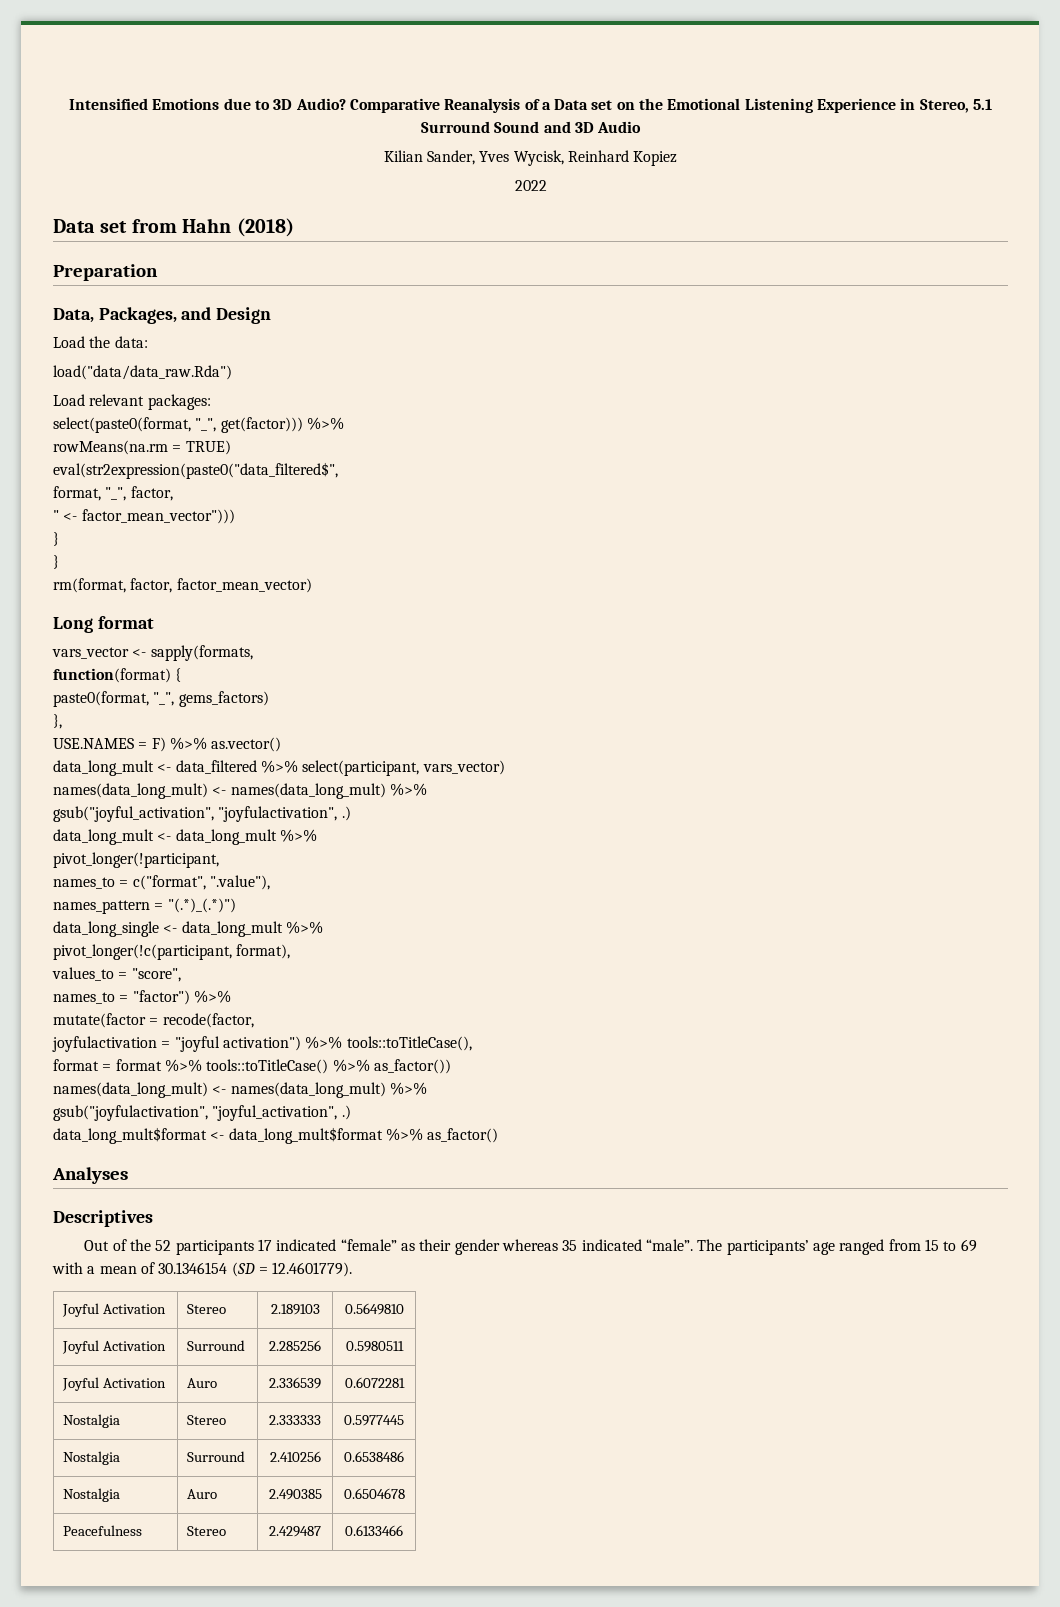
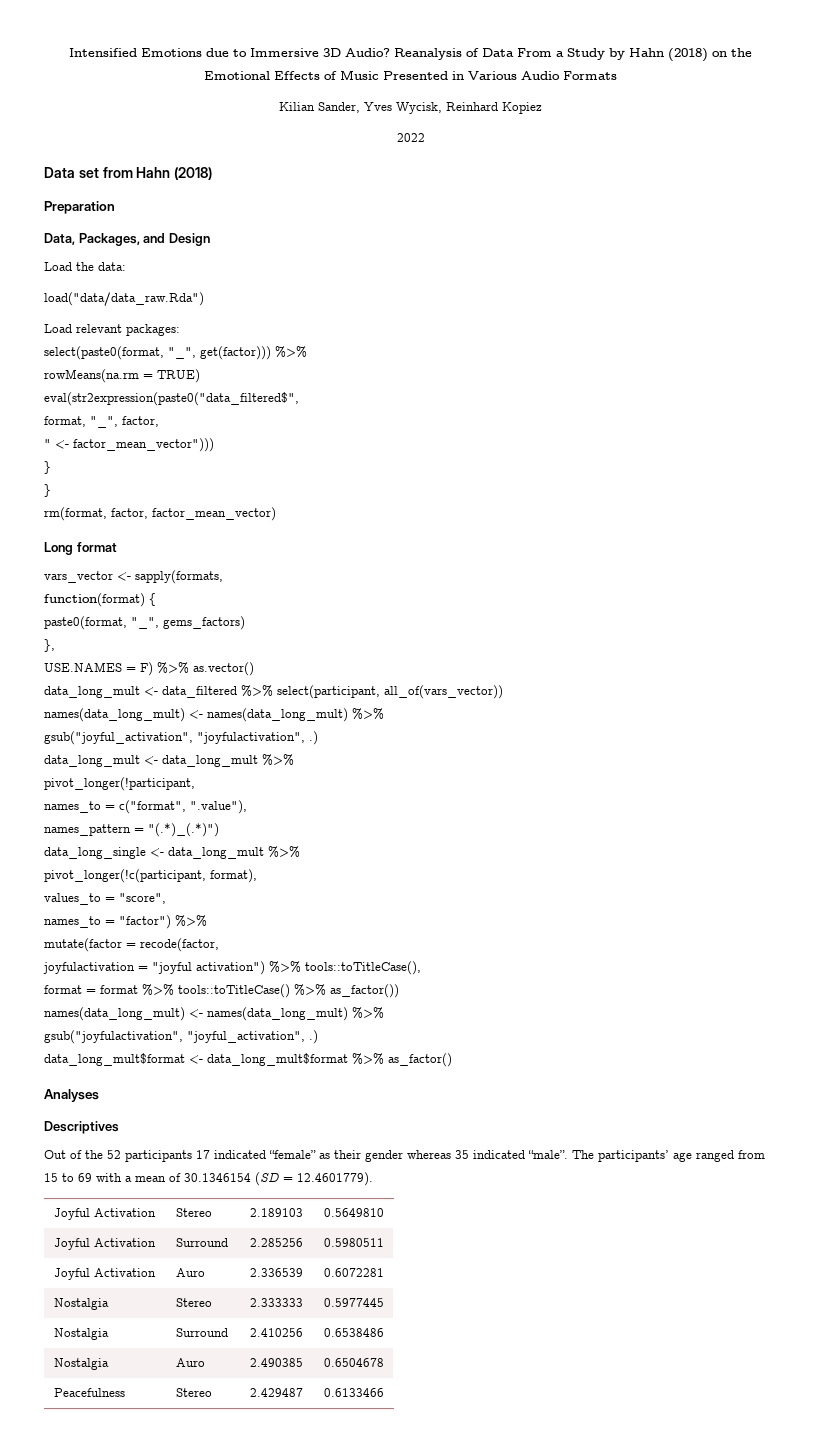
- Intensified Emotions due to 3D Audio?
+ Intensified Emotions due to Immersive 3D Audio?
- Comparative Reanalysis of a Data set on the Emotional Listening Experience in Stereo, 5.1 Surround Sound and 3D Audio
+ Reanalysis of Data From a Study by Hahn (2018) on the Emotional Effects of Music Presented in Various Audio Formats
- data_long_mult <- data_filtered %>% select(participant, vars_vector)
+ data_long_mult <- data_filtered %>% select(participant, all_of(vars_vector))

